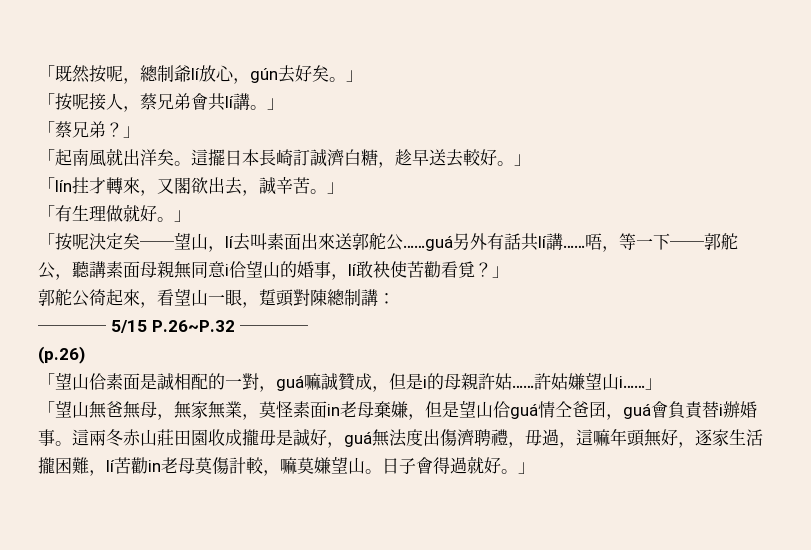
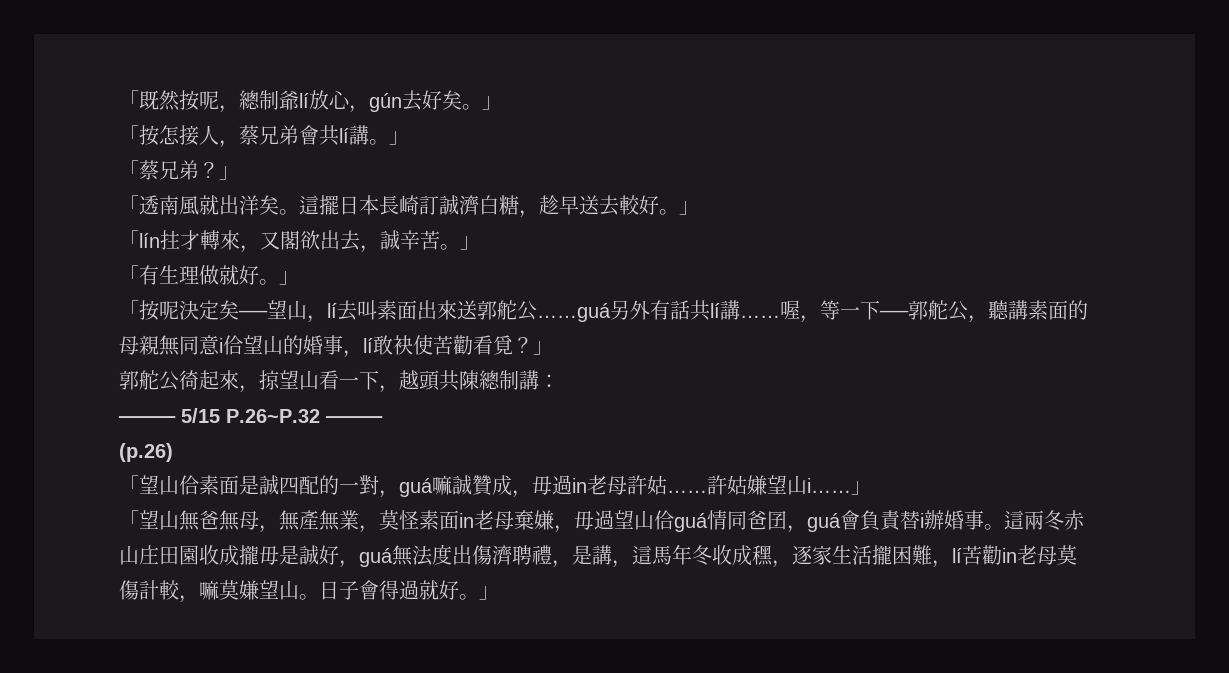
- 「按呢接人，蔡兄弟會共lí講。」
+ 「按怎接人，蔡兄弟會共lí講。」
- 「起南風就出洋矣。
+ 「透南風就出洋矣。
- 唔，等一下──郭舵公，聽講素面母親無同意i佮望山的婚事，lí敢袂使苦勸看覓？」
+ 喔，等一下──郭舵公，聽講素面的母親無同意i佮望山的婚事，lí敢袂使苦勸看覓？」
- 郭舵公徛起來，看望山一眼，踅頭對陳總制講：
+ 郭舵公徛起來，掠望山看一下，越頭共陳總制講：
- 「望山佮素面是誠相配的一對，guá嘛誠贊成，但是i的母親許姑……
+ 「望山佮素面是誠四配的一對，guá嘛誠贊成，毋過in老母許姑……
- 「望山無爸無母，無家無業，莫怪素面in老母棄嫌，但是望山佮guá情仝爸囝，guá會負責替i辦婚事。
+ 「望山無爸無母，無產無業，莫怪素面in老母棄嫌，毋過望山佮guá情同爸囝，guá會負責替i辦婚事。
- 這兩冬赤山莊田園收成攏毋是誠好，guá無法度出傷濟聘禮，毋過，這嘛年頭無好，逐家生活攏困難，lí苦勸in老母莫傷計較，嘛莫嫌望山。
+ 這兩冬赤山庄田園收成攏毋是誠好，guá無法度出傷濟聘禮，是講，這馬年冬收成䆀，逐家生活攏困難，lí苦勸in老母莫傷計較，嘛莫嫌望山。

